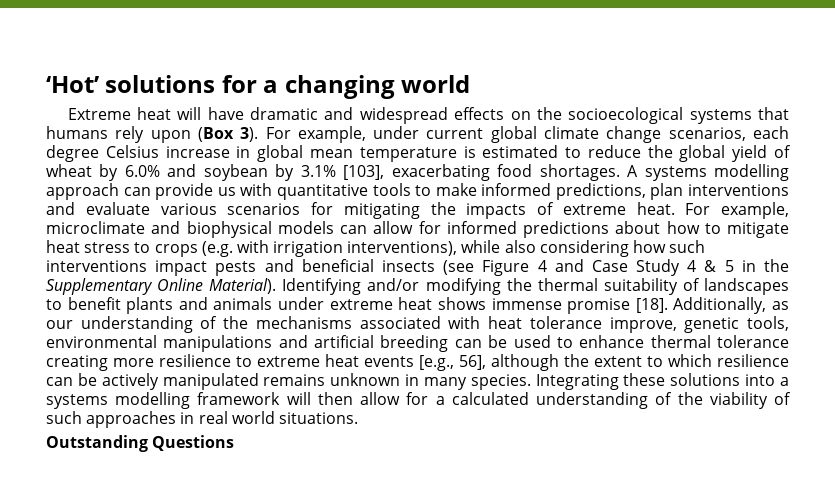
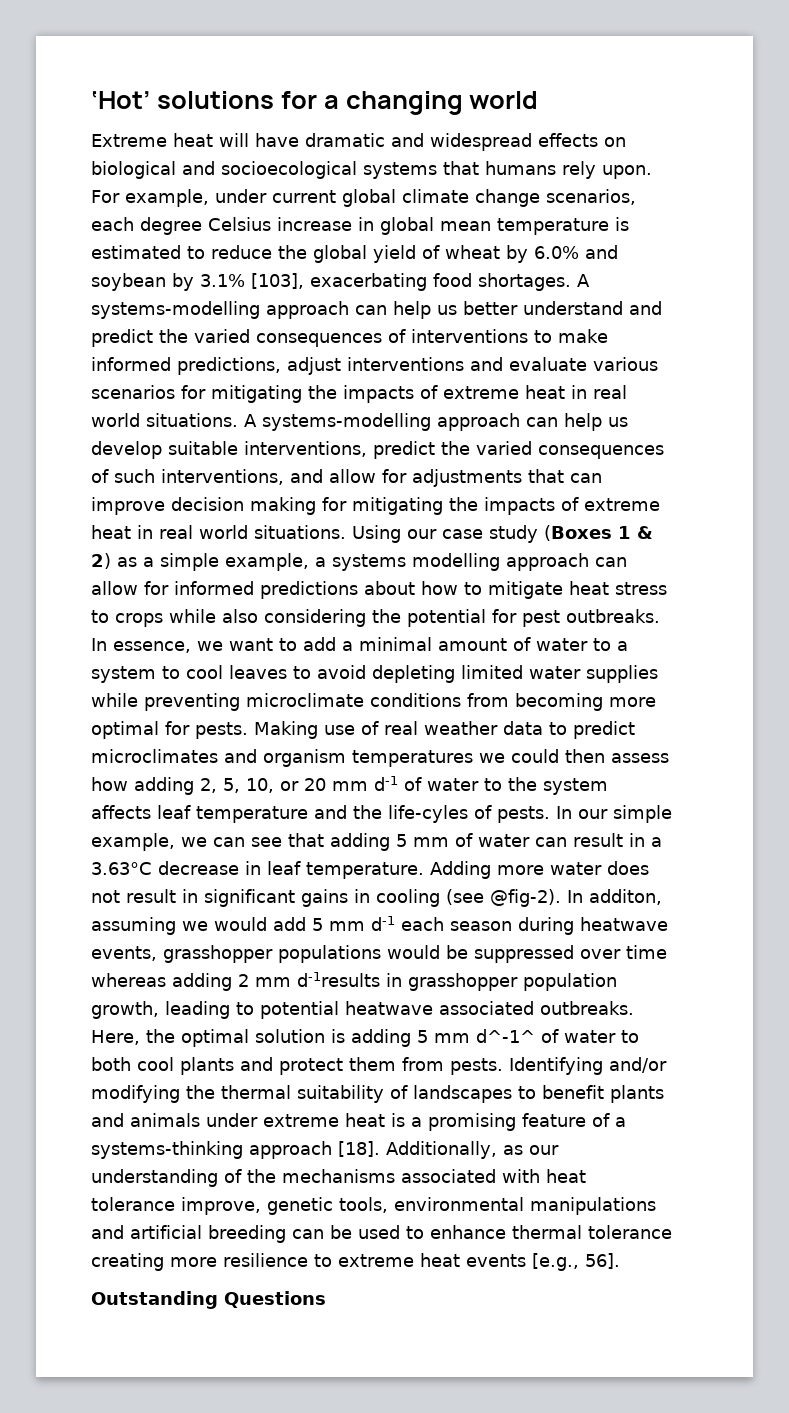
- Extreme heat will have dramatic and widespread effects on the socioecological systems that humans rely upon (Box 3).
+ Extreme heat will have dramatic and widespread effects on biological and socioecological systems that humans rely upon.
- A systems modelling approach can provide us with quantitative tools to make informed predictions, plan interventions and evaluate various scenarios for mitigating the impacts of extreme heat. For example, microclimate and biophysical models can allow for informed predictions about how to mitigate heat stress to crops (e.g. with irrigation interventions), while also considering how such interventions impact pests and beneficial insects (see Figure 4 and Case Study 4 & 5 in the Supplementary Online Material).
+ A systems-modelling approach can help us better understand and predict the varied consequences of interventions to make informed predictions, adjust interventions and evaluate various scenarios for mitigating the impacts of extreme heat in real world situations. A systems-modelling approach can help us develop suitable interventions, predict the varied consequences of such interventions, and allow for adjustments that can improve decision making for mitigating the impacts of extreme heat in real world situations. Using our case study (Boxes 1 & 2) as a simple example, a systems modelling approach can allow for informed predictions about how to mitigate heat stress to crops while also considering the potential for pest outbreaks. In essence, we want to add a minimal amount of water to a system to cool leaves to avoid depleting limited water supplies while preventing microclimate conditions from becoming more optimal for pests. Making use of real weather data to predict microclimates and organism temperatures we could then assess how adding 2, 5, 10, or 20 mm d-1 of water to the system affects leaf temperature and the life-cyles of pests. In our simple example, we can see that adding 5 mm of water can result in a 3.63°C decrease in leaf temperature. Adding more water does not result in significant gains in cooling (see @fig-2). In additon, assuming we would add 5 mm d-1 each season during heatwave events, grasshopper populations would be suppressed over time whereas adding 2 mm d-1results in grasshopper population growth, leading to potential heatwave associated outbreaks. Here, the optimal solution is adding 5 mm d^-1^ of water to both cool plants and protect them from pests.
- Identifying and/or modifying the thermal suitability of landscapes to benefit plants and animals under extreme heat shows immense promise [18].
+ Identifying and/or modifying the thermal suitability of landscapes to benefit plants and animals under extreme heat is a promising feature of a systems-thinking approach [18].
- Additionally, as our understanding of the mechanisms associated with heat tolerance improve, genetic tools, environmental manipulations and artificial breeding can be used to enhance thermal tolerance creating more resilience to extreme heat events [e.g., 56], although the extent to which resilience can be actively manipulated remains unknown in many species. Integrating these solutions into a systems modelling framework will then allow for a calculated understanding of the viability of such approaches in real world situations.
+ Additionally, as our understanding of the mechanisms associated with heat tolerance improve, genetic tools, environmental manipulations and artificial breeding can be used to enhance thermal tolerance creating more resilience to extreme heat events [e.g., 56].

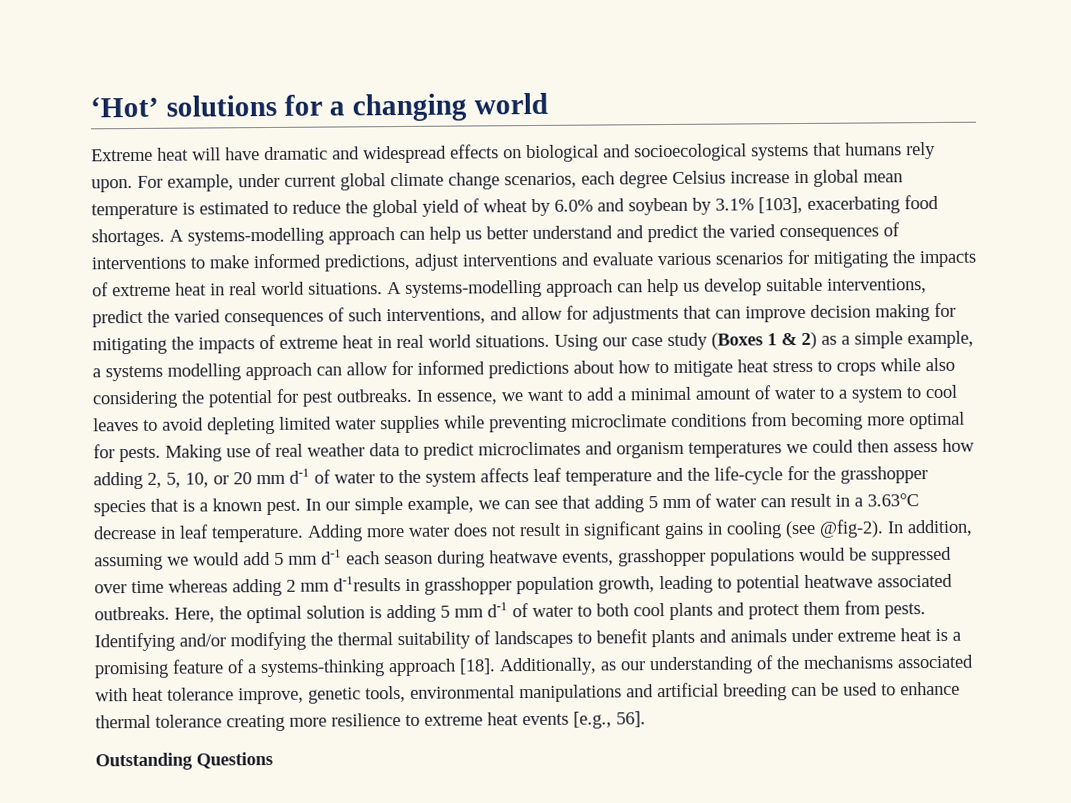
- Making use of real weather data to predict microclimates and organism temperatures we could then assess how adding 2, 5, 10, or 20 mm d-1 of water to the system affects leaf temperature and the life-cyles of pests.
+ Making use of real weather data to predict microclimates and organism temperatures we could then assess how adding 2, 5, 10, or 20 mm d-1 of water to the system affects leaf temperature and the life-cycle for the grasshopper species that is a known pest.
- In additon, assuming we would add 5 mm d-1 each season during heatwave events, grasshopper populations would be suppressed over time whereas adding 2 mm d-1results in grasshopper population growth, leading to potential heatwave associated outbreaks.
+ In addition, assuming we would add 5 mm d-1 each season during heatwave events, grasshopper populations would be suppressed over time whereas adding 2 mm d-1results in grasshopper population growth, leading to potential heatwave associated outbreaks.
- Here, the optimal solution is adding 5 mm d^-1^ of water to both cool plants and protect them from pests.
+ Here, the optimal solution is adding 5 mm d-1 of water to both cool plants and protect them from pests.

